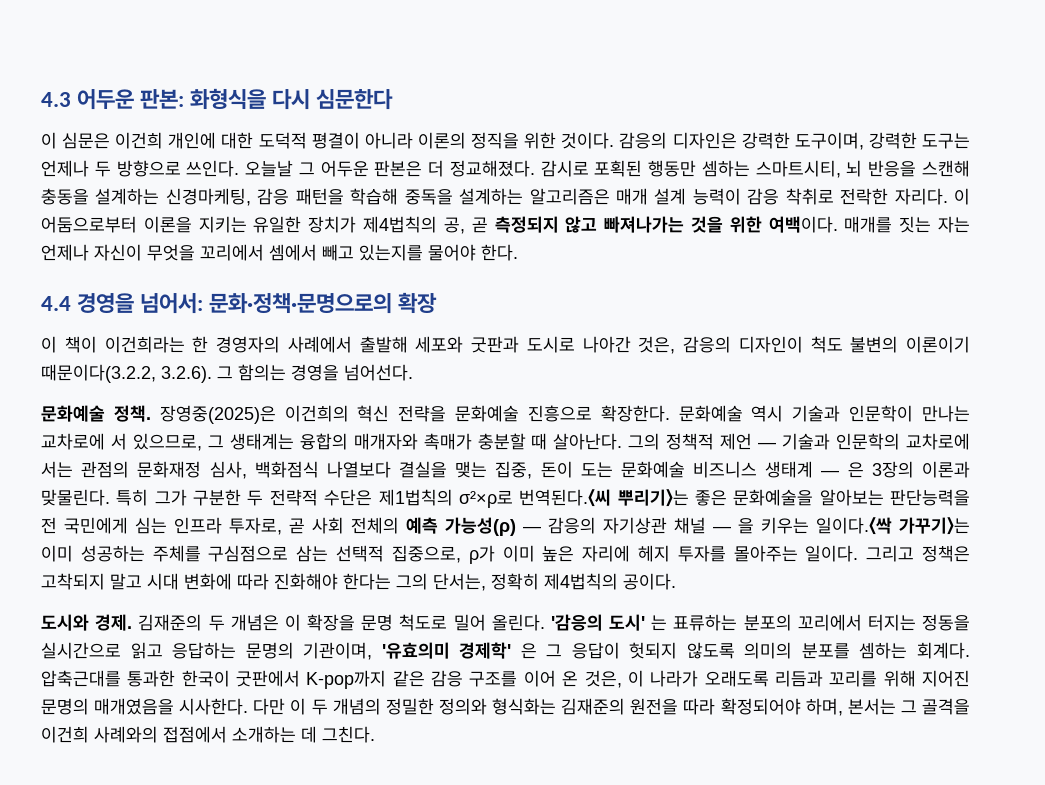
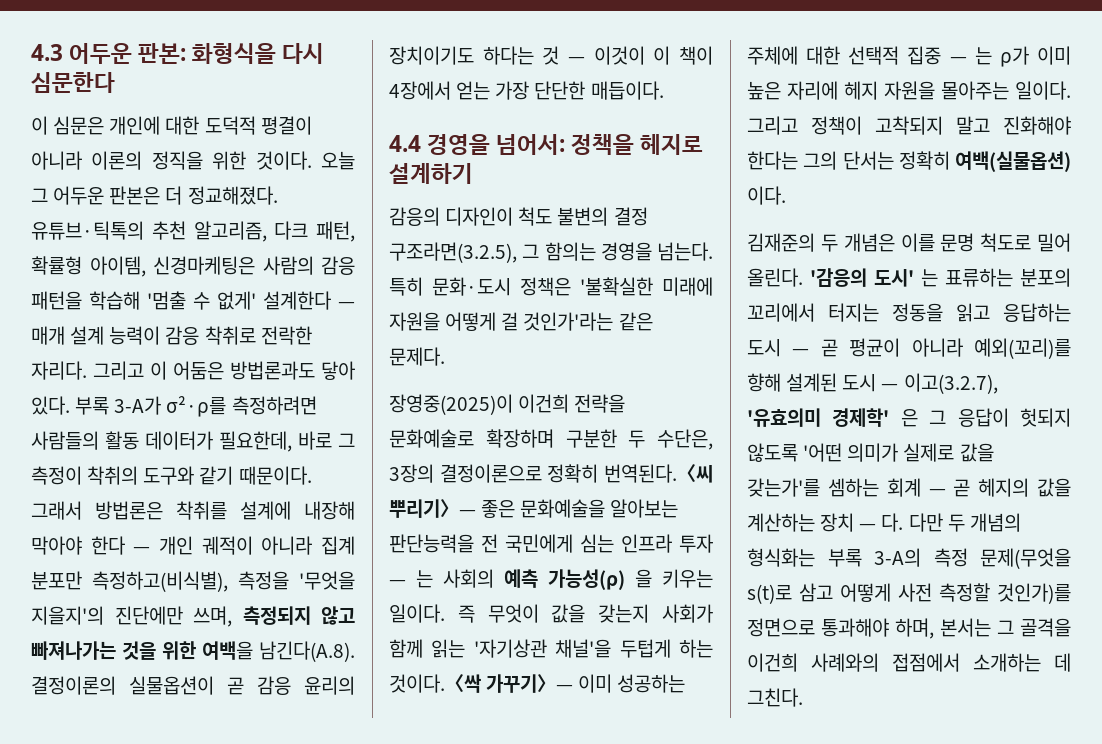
- 이 심문은 이건희 개인에 대한 도덕적 평결이 아니라 이론의 정직을 위한 것이다.
+ 이 심문은 개인에 대한 도덕적 평결이 아니라 이론의 정직을 위한 것이다.
- 감응의 디자인은 강력한 도구이며, 강력한 도구는 언제나 두 방향으로 쓰인다. 오늘날 그 어두운 판본은 더 정교해졌다.
+ 오늘 그 어두운 판본은 더 정교해졌다.
- 감시로 포획된 행동만 셈하는 스마트시티, 뇌 반응을 스캔해 충동을 설계하는 신경마케팅, 감응 패턴을 학습해 중독을 설계하는 알고리즘은 매개 설계 능력이 감응 착취로 전락한 자리다.
+ 유튜브·틱톡의 추천 알고리즘, 다크 패턴, 확률형 아이템, 신경마케팅은 사람의 감응 패턴을 학습해 '멈출 수 없게' 설계한다 — 매개 설계 능력이 감응 착취로 전락한 자리다.
- 이 어둠으로부터 이론을 지키는 유일한 장치가 제4법칙의 공, 곧 측정되지 않고 빠져나가는 것을 위한 여백이다. 매개를 짓는 자는 언제나 자신이 무엇을 꼬리에서 셈에서 빼고 있는지를 물어야 한다.
- 4.4 경영을 넘어서: 문화·정책·문명으로의 확장
- 이 책이 이건희라는 한 경영자의 사례에서 출발해 세포와 굿판과 도시로 나아간 것은, 감응의 디자인이 척도 불변의 이론이기 때문이다(3.2.2, 3.2.6). 그 함의는 경영을 넘어선다.
- 문화예술 정책. 장영중(2025)은 이건희의 혁신 전략을 문화예술 진흥으로 확장한다. 문화예술 역시 기술과 인문학이 만나는 교차로에 서 있으므로, 그 생태계는 융합의 매개자와 촉매가 충분할 때 살아난다. 그의 정책적 제언 — 기술과 인문학의 교차로에 서는 관점의 문화재정 심사, 백화점식 나열보다 결실을 맺는 집중, 돈이 도는 문화예술 비즈니스 생태계 — 은 3장의 이론과 맞물린다. 특히 그가 구분한 두 전략적 수단은 제1법칙의 σ²×ρ로 번역된다.
+ 그리고 이 어둠은 방법론과도 닿아 있다. 부록 3-A가 σ²·ρ를 측정하려면 사람들의 활동 데이터가 필요한데, 바로 그 측정이 착취의 도구와 같기 때문이다. 그래서 방법론은 착취를 설계에 내장해 막아야 한다 — 개인 궤적이 아니라 집계 분포만 측정하고(비식별), 측정을 '무엇을 지을지'의 진단에만 쓰며, 측정되지 않고 빠져나가는 것을 위한 여백을 남긴다(A.8). 결정이론의 실물옵션이 곧 감응 윤리의 장치이기도 하다는 것 — 이것이 이 책이 4장에서 얻는 가장 단단한 매듭이다.
+ 4.4 경영을 넘어서: 정책을 헤지로 설계하기
+ 감응의 디자인이 척도 불변의 결정 구조라면(3.2.5), 그 함의는 경영을 넘는다. 특히 문화·도시 정책은 '불확실한 미래에 자원을 어떻게 걸 것인가'라는 같은 문제다.
+ 장영중(2025)이 이건희 전략을 문화예술로 확장하며 구분한 두 수단은, 3장의 결정이론으로 정확히 번역된다.
- 〈씨 뿌리기〉는 좋은 문화예술을 알아보는 판단능력을 전 국민에게 심는 인프라 투자로, 곧 사회 전체의 예측 가능성(ρ) — 감응의 자기상관 채널 — 을 키우는 일이다.
+ 〈씨 뿌리기〉— 좋은 문화예술을 알아보는 판단능력을 전 국민에게 심는 인프라 투자 — 는 사회의 예측 가능성(ρ) 을 키우는 일이다. 즉 무엇이 값을 갖는지 사회가 함께 읽는 '자기상관 채널'을 두텁게 하는 것이다.
- 〈싹 가꾸기〉는 이미 성공하는 주체를 구심점으로 삼는 선택적 집중으로, ρ가 이미 높은 자리에 헤지 투자를 몰아주는 일이다.
+ 〈싹 가꾸기〉— 이미 성공하는 주체에 대한 선택적 집중 — 는 ρ가 이미 높은 자리에 헤지 자원을 몰아주는 일이다.
- 그리고 정책은 고착되지 말고 시대 변화에 따라 진화해야 한다는 그의 단서는, 정확히 제4법칙의 공이다.
- 도시와 경제. 김재준의 두 개념은 이 확장을 문명 척도로 밀어 올린다.
+ 그리고 정책이 고착되지 말고 진화해야 한다는 그의 단서는 정확히 여백(실물옵션) 이다.
+ 김재준의 두 개념은 이를 문명 척도로 밀어 올린다.
- '감응의 도시' 는 표류하는 분포의 꼬리에서 터지는 정동을 실시간으로 읽고 응답하는 문명의 기관이며, '유효의미 경제학' 은 그 응답이 헛되지 않도록 의미의 분포를 셈하는 회계다. 압축근대를 통과한 한국이 굿판에서 K-pop까지 같은 감응 구조를 이어 온 것은, 이 나라가 오래도록 리듬과 꼬리를 위해 지어진 문명의 매개였음을 시사한다. 다만 이 두 개념의 정밀한 정의와 형식화는 김재준의 원전을 따라 확정되어야 하며, 본서는 그 골격을 이건희 사례와의 접점에서 소개하는 데 그친다.
+ '감응의 도시' 는 표류하는 분포의 꼬리에서 터지는 정동을 읽고 응답하는 도시 — 곧 평균이 아니라 예외(꼬리)를 향해 설계된 도시 — 이고(3.2.7), '유효의미 경제학' 은 그 응답이 헛되지 않도록 '어떤 의미가 실제로 값을 갖는가'를 셈하는 회계 — 곧 헤지의 값을 계산하는 장치 — 다. 다만 두 개념의 형식화는 부록 3-A의 측정 문제(무엇을 s(t)로 삼고 어떻게 사전 측정할 것인가)를 정면으로 통과해야 하며, 본서는 그 골격을 이건희 사례와의 접점에서 소개하는 데 그친다.

